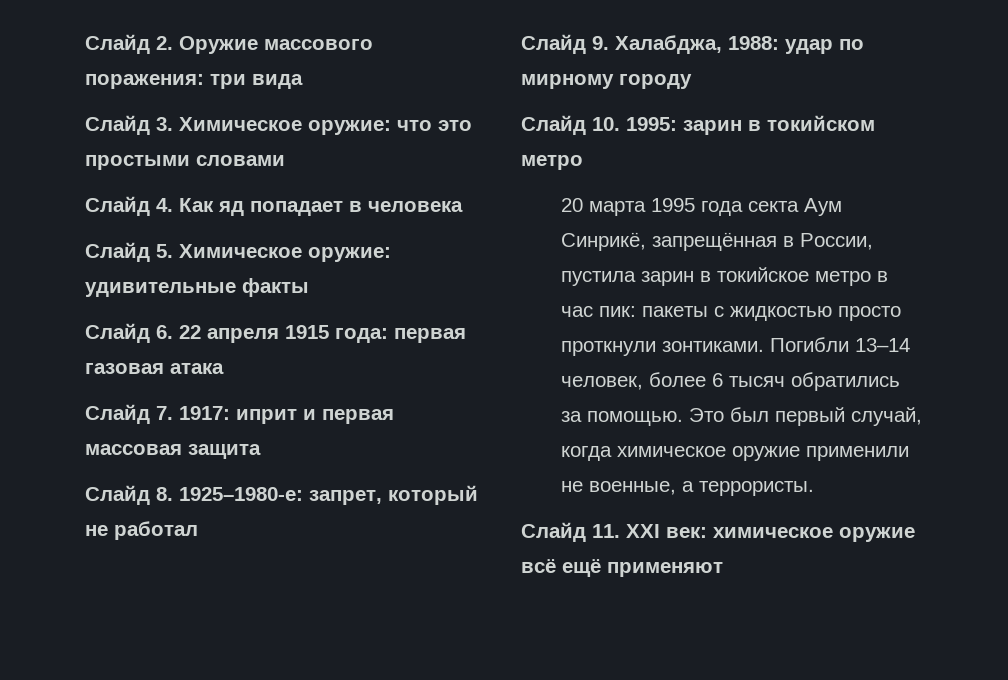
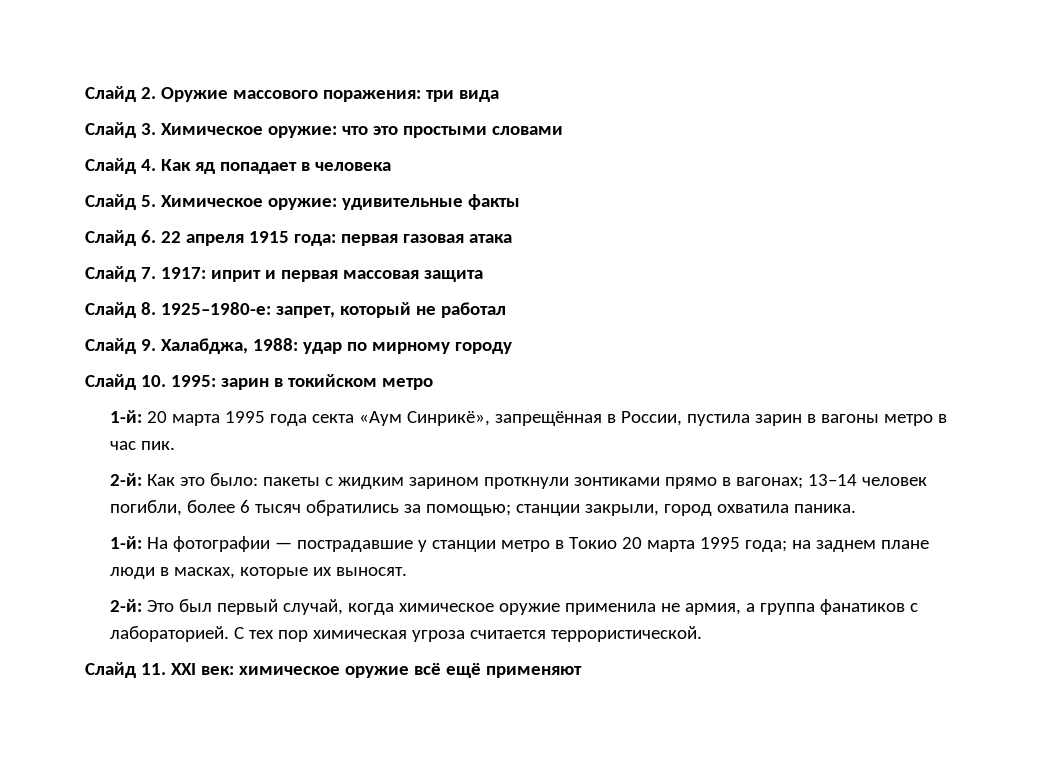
- 20 марта 1995 года секта Аум Синрикё, запрещённая в России, пустила зарин в токийское метро в час пик: пакеты с жидкостью просто проткнули зонтиками. Погибли 13–14 человек, более 6 тысяч обратились за помощью. Это был первый случай, когда химическое оружие применили не военные, а террористы.
+ 1-й: 20 марта 1995 года секта «Аум Синрикё», запрещённая в России, пустила зарин в вагоны метро в час пик.
+ 2-й: Как это было: пакеты с жидким зарином проткнули зонтиками прямо в вагонах; 13–14 человек погибли, более 6 тысяч обратились за помощью; станции закрыли, город охватила паника.
+ 1-й: На фотографии — пострадавшие у станции метро в Токио 20 марта 1995 года; на заднем плане люди в масках, которые их выносят.
+ 2-й: Это был первый случай, когда химическое оружие применила не армия, а группа фанатиков с лабораторией. С тех пор химическая угроза считается террористической.

